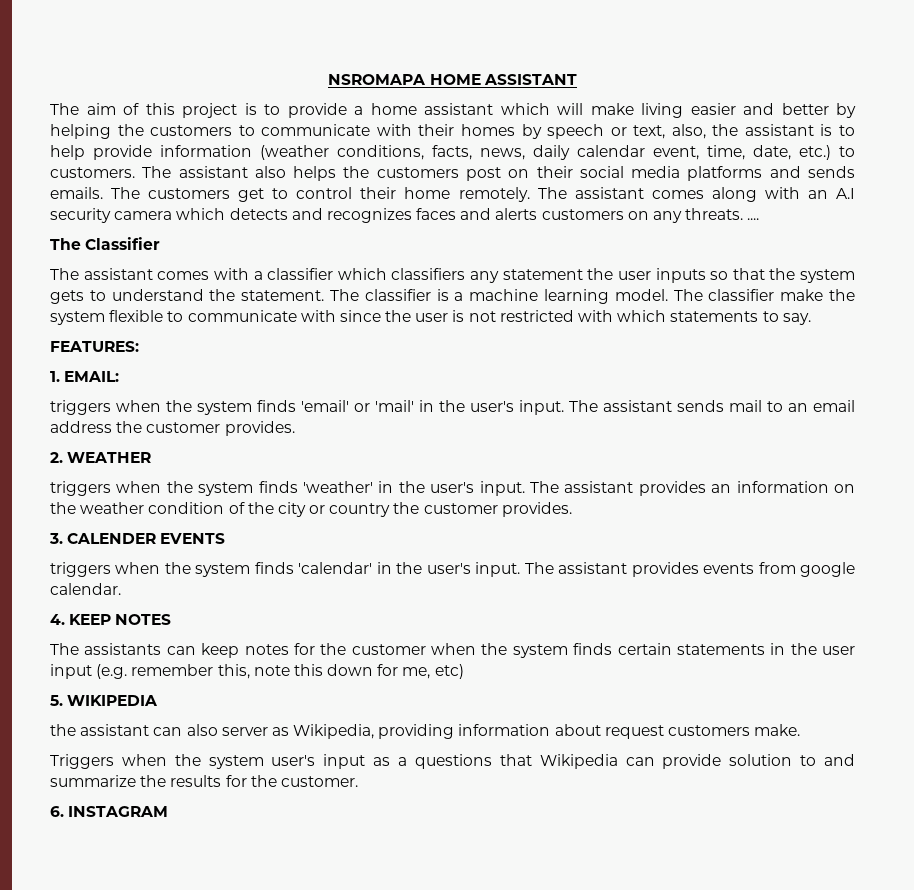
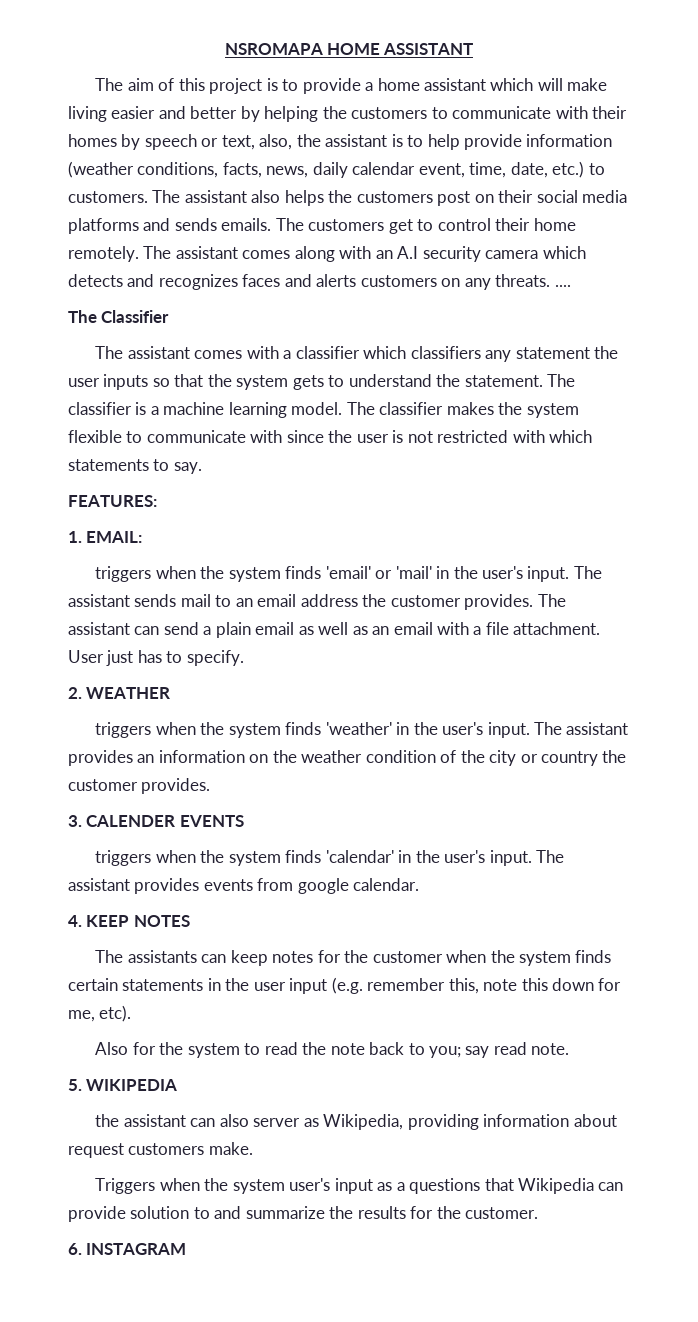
- The classifier make the system flexible to communicate with since the user is not restricted with which statements to say.
+ The classifier makes the system flexible to communicate with since the user is not restricted with which statements to say.
+ The assistant can send a plain email as well as an email with a file attachment. User just has to specify.
- The assistants can keep notes for the customer when the system finds certain statements in the user input (e.g. remember this, note this down for me, etc)
+ The assistants can keep notes for the customer when the system finds certain statements in the user input (e.g. remember this, note this down for me, etc).
+ Also for the system to read the note back to you; say read note.

